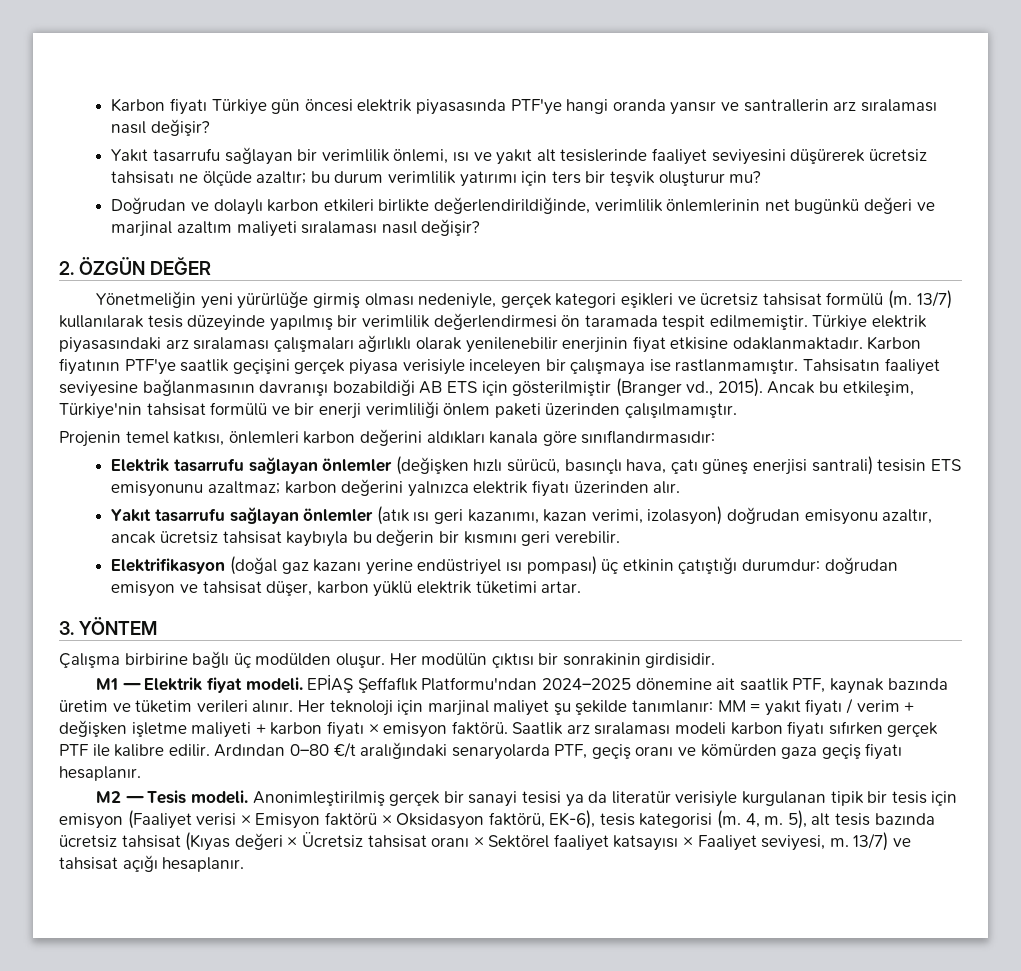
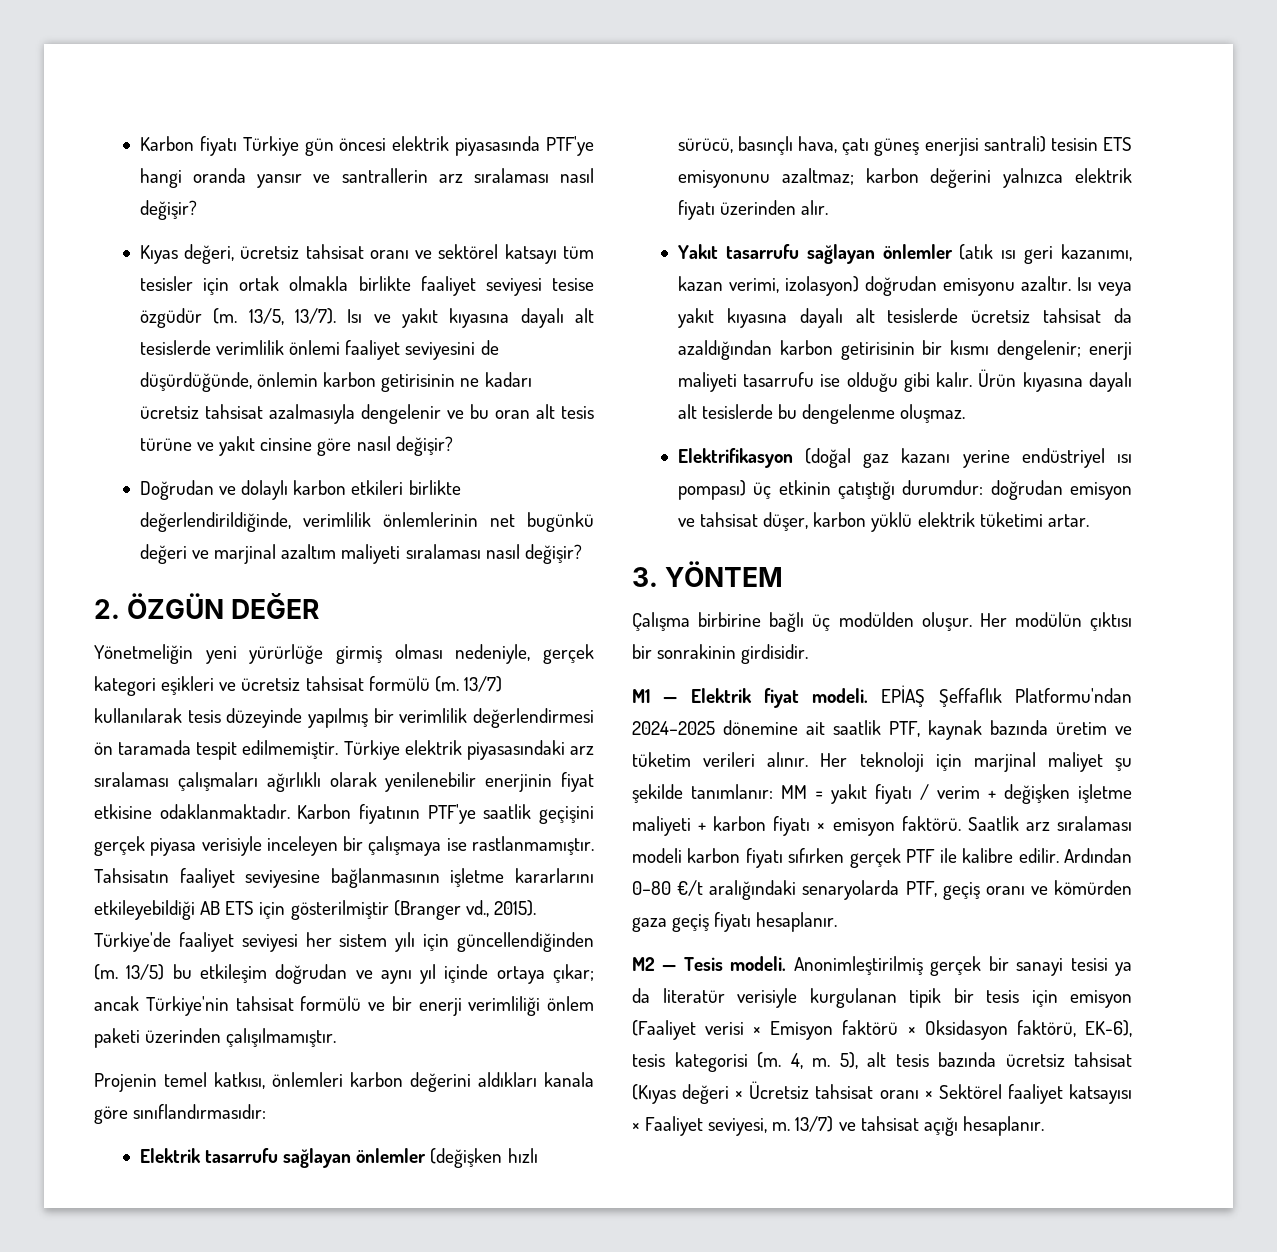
- Yakıt tasarrufu sağlayan bir verimlilik önlemi, ısı ve yakıt alt tesislerinde faaliyet seviyesini düşürerek ücretsiz tahsisatı ne ölçüde azaltır; bu durum verimlilik yatırımı için ters bir teşvik oluşturur mu?
+ Kıyas değeri, ücretsiz tahsisat oranı ve sektörel katsayı tüm tesisler için ortak olmakla birlikte faaliyet seviyesi tesise özgüdür (m. 13/5, 13/7). Isı ve yakıt kıyasına dayalı alt tesislerde verimlilik önlemi faaliyet seviyesini de düşürdüğünde, önlemin karbon getirisinin ne kadarı ücretsiz tahsisat azalmasıyla dengelenir ve bu oran alt tesis türüne ve yakıt cinsine göre nasıl değişir?
- Tahsisatın faaliyet seviyesine bağlanmasının davranışı bozabildiği AB ETS için gösterilmiştir (Branger vd., 2015).
+ Tahsisatın faaliyet seviyesine bağlanmasının işletme kararlarını etkileyebildiği AB ETS için gösterilmiştir (Branger vd., 2015).
- Ancak bu etkileşim, Türkiye'nin tahsisat formülü ve bir enerji verimliliği önlem paketi üzerinden çalışılmamıştır.
+ Türkiye'de faaliyet seviyesi her sistem yılı için güncellendiğinden (m. 13/5) bu etkileşim doğrudan ve aynı yıl içinde ortaya çıkar; ancak Türkiye'nin tahsisat formülü ve bir enerji verimliliği önlem paketi üzerinden çalışılmamıştır.
- Yakıt tasarrufu sağlayan önlemler (atık ısı geri kazanımı, kazan verimi, izolasyon) doğrudan emisyonu azaltır, ancak ücretsiz tahsisat kaybıyla bu değerin bir kısmını geri verebilir.
+ Yakıt tasarrufu sağlayan önlemler (atık ısı geri kazanımı, kazan verimi, izolasyon) doğrudan emisyonu azaltır. Isı veya yakıt kıyasına dayalı alt tesislerde ücretsiz tahsisat da azaldığından karbon getirisinin bir kısmı dengelenir; enerji maliyeti tasarrufu ise olduğu gibi kalır. Ürün kıyasına dayalı alt tesislerde bu dengelenme oluşmaz.

